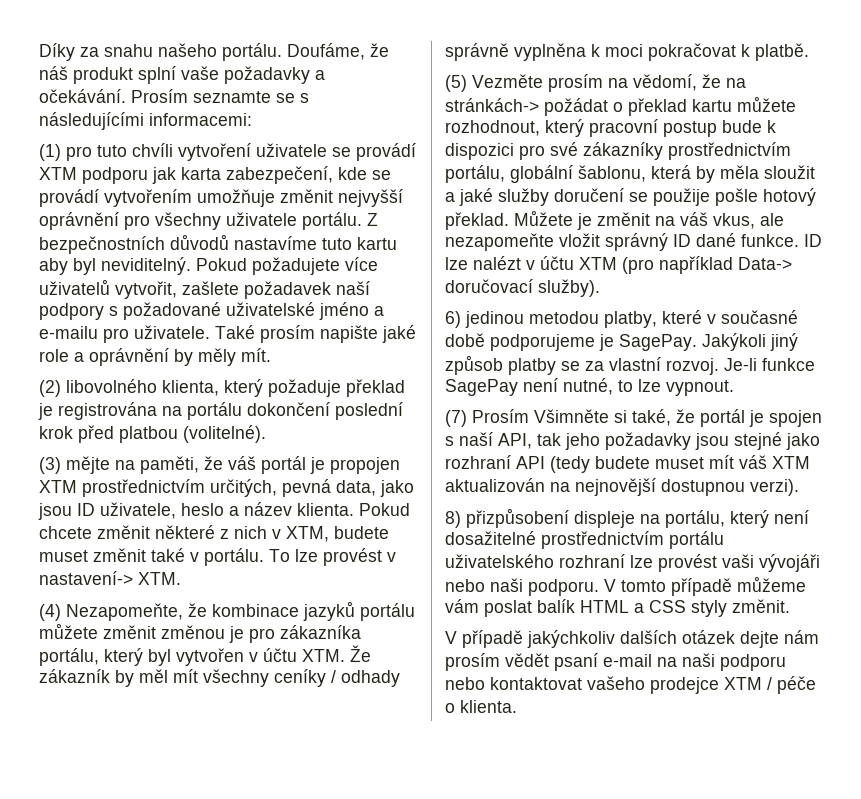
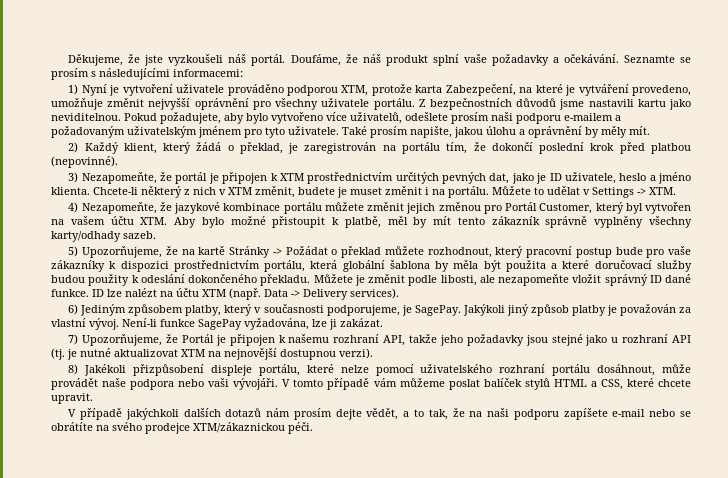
- Díky za snahu našeho portálu.
+ Děkujeme, že jste vyzkoušeli náš portál.
- Prosím seznamte se s následujícími informacemi:
+ Seznamte se prosím s následujícími informacemi:
- (1) pro tuto chvíli vytvoření uživatele se provádí XTM podporu jak karta zabezpečení, kde se provádí vytvořením umožňuje změnit nejvyšší oprávnění pro všechny uživatele portálu.
+ 1) Nyní je vytvoření uživatele prováděno podporou XTM, protože karta Zabezpečení, na které je vytváření provedeno, umožňuje změnit nejvyšší oprávnění pro všechny uživatele portálu.
- Z bezpečnostních důvodů nastavíme tuto kartu aby byl neviditelný. Pokud požadujete více uživatelů vytvořit, zašlete požadavek naší podpory s požadované uživatelské jméno a e-mailu pro uživatele. Také prosím napište jaké role a oprávnění by měly mít.
+ Z bezpečnostních důvodů jsme nastavili kartu jako neviditelnou. Pokud požadujete, aby bylo vytvořeno více uživatelů, odešlete prosím naši podporu e-mailem a požadovaným uživatelským jménem pro tyto uživatele. Také prosím napište, jakou úlohu a oprávnění by měly mít.
- (2) libovolného klienta, který požaduje překlad je registrována na portálu dokončení poslední krok před platbou (volitelné).
- (3) mějte na paměti, že váš portál je propojen XTM prostřednictvím určitých, pevná data, jako jsou ID uživatele, heslo a název klienta. Pokud chcete změnit některé z nich v XTM, budete muset změnit také v portálu. To lze provést v nastavení-> XTM.
+ 2) Každý klient, který žádá o překlad, je zaregistrován na portálu tím, že dokončí poslední krok před platbou (nepovinné).
+ 3) Nezapomeňte, že portál je připojen k XTM prostřednictvím určitých pevných dat, jako je ID uživatele, heslo a jméno klienta. Chcete-li některý z nich v XTM změnit, budete je muset změnit i na portálu. Můžete to udělat v Settings -> XTM.
- (4) Nezapomeňte, že kombinace jazyků portálu můžete změnit změnou je pro zákazníka portálu, který byl vytvořen v účtu XTM. Že zákazník by měl mít všechny ceníky / odhady správně vyplněna k moci pokračovat k platbě.
- (5) Vezměte prosím na vědomí, že na stránkách-> požádat o překlad kartu můžete rozhodnout, který pracovní postup bude k dispozici pro své zákazníky prostřednictvím portálu, globální šablonu, která by měla sloužit a jaké služby doručení se použije pošle hotový překlad. Můžete je změnit na váš vkus, ale nezapomeňte vložit správný ID dané funkce.
+ 4) Nezapomeňte, že jazykové kombinace portálu můžete změnit jejich změnou pro Portál Customer, který byl vytvořen na vašem účtu XTM. Aby bylo možné přistoupit k platbě, měl by mít tento zákazník správně vyplněny všechny karty/odhady sazeb.
+ 5) Upozorňujeme, že na kartě Stránky -> Požádat o překlad můžete rozhodnout, který pracovní postup bude pro vaše zákazníky k dispozici prostřednictvím portálu, která globální šablona by měla být použita a které doručovací služby budou použity k odeslání dokončeného překladu. Můžete je změnit podle libosti, ale nezapomeňte vložit správný ID dané funkce.
- ID lze nalézt v účtu XTM (pro například Data-> doručovací služby).
- 6) jedinou metodou platby, které v současné době podporujeme je SagePay.
+ ID lze nalézt na účtu XTM (např. Data -> Delivery services).
+ 6) Jediným způsobem platby, který v současnosti podporujeme, je SagePay.
- Jakýkoli jiný způsob platby se za vlastní rozvoj. Je-li funkce SagePay není nutné, to lze vypnout.
- (7) Prosím Všimněte si také, že portál je spojen s naší API, tak jeho požadavky jsou stejné jako rozhraní API (tedy budete muset mít váš XTM aktualizován na nejnovější dostupnou verzi).
+ Jakýkoli jiný způsob platby je považován za vlastní vývoj. Není-li funkce SagePay vyžadována, lze ji zakázat.
+ 7) Upozorňujeme, že Portál je připojen k našemu rozhraní API, takže jeho požadavky jsou stejné jako u rozhraní API (tj. je nutné aktualizovat XTM na nejnovější dostupnou verzi).
- 8) přizpůsobení displeje na portálu, který není dosažitelné prostřednictvím portálu uživatelského rozhraní lze provést vaši vývojáři nebo naši podporu. V tomto případě můžeme vám poslat balík HTML a CSS styly změnit.
- V případě jakýchkoliv dalších otázek dejte nám prosím vědět psaní e-mail na naši podporu nebo kontaktovat vašeho prodejce XTM / péče o klienta.
+ 8) Jakékoli přizpůsobení displeje portálu, které nelze pomocí uživatelského rozhraní portálu dosáhnout, může provádět naše podpora nebo vaši vývojáři. V tomto případě vám můžeme poslat balíček stylů HTML a CSS, které chcete upravit.
+ V případě jakýchkoli dalších dotazů nám prosím dejte vědět, a to tak, že na naši podporu zapíšete e-mail nebo se obrátíte na svého prodejce XTM/zákaznickou péči.

